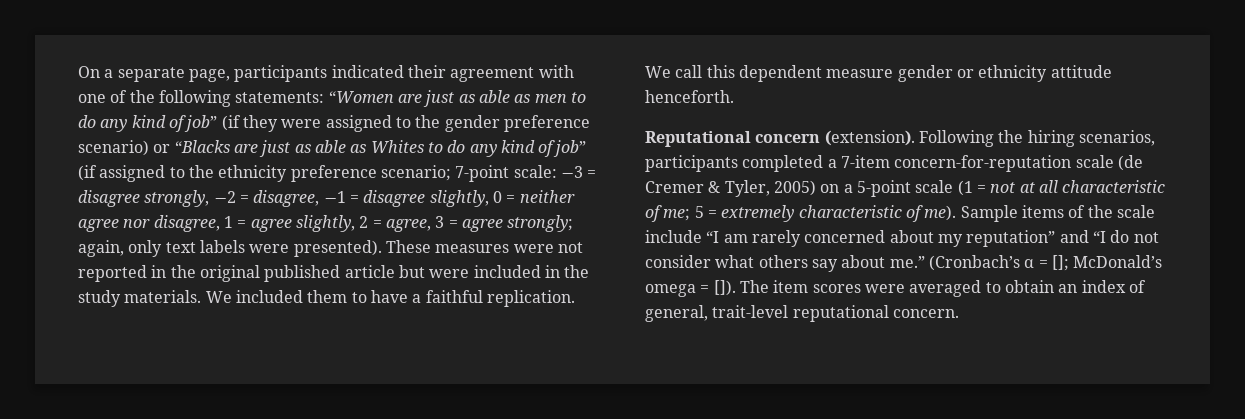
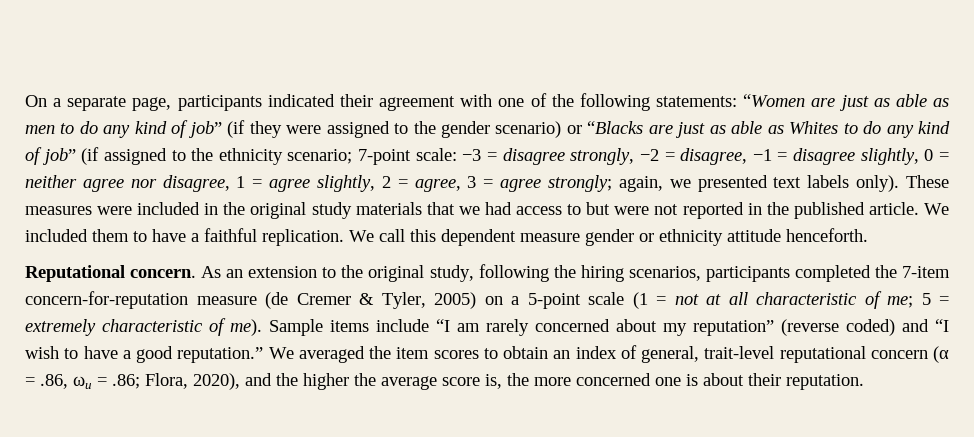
- “Women are just as able as men to do any kind of job” (if they were assigned to the gender preference scenario) or “Blacks are just as able as Whites to do any kind of job” (if assigned to the ethnicity preference scenario;
+ “Women are just as able as men to do any kind of job” (if they were assigned to the gender scenario) or “Blacks are just as able as Whites to do any kind of job” (if assigned to the ethnicity scenario;
- again, only text labels were presented). These measures were not reported in the original published article but were included in the study materials.
+ again, we presented text labels only). These measures were included in the original study materials that we had access to but were not reported in the published article.
- Reputational concern (extension). Following the hiring scenarios, participants completed a 7-item concern-for-reputation scale (de Cremer & Tyler, 2005) on a 5-point scale (1 = not at all characteristic of me; 5 = extremely characteristic of me).
+ Reputational concern. As an extension to the original study, following the hiring scenarios, participants completed the 7-item concern-for-reputation measure (de Cremer & Tyler, 2005) on a 5-point scale (1 = not at all characteristic of me; 5 = extremely characteristic of me).
- Sample items of the scale include “I am rarely concerned about my reputation” and “I do not consider what others say about me.” (Cronbach’s α = []; McDonald’s omega = []). The item scores were averaged to obtain an index of general, trait-level reputational concern.
+ Sample items include “I am rarely concerned about my reputation” (reverse coded) and “I wish to have a good reputation.” We averaged the item scores to obtain an index of general, trait-level reputational concern (α = .86, ωu = .86; Flora, 2020), and the higher the average score is, the more concerned one is about their reputation.

